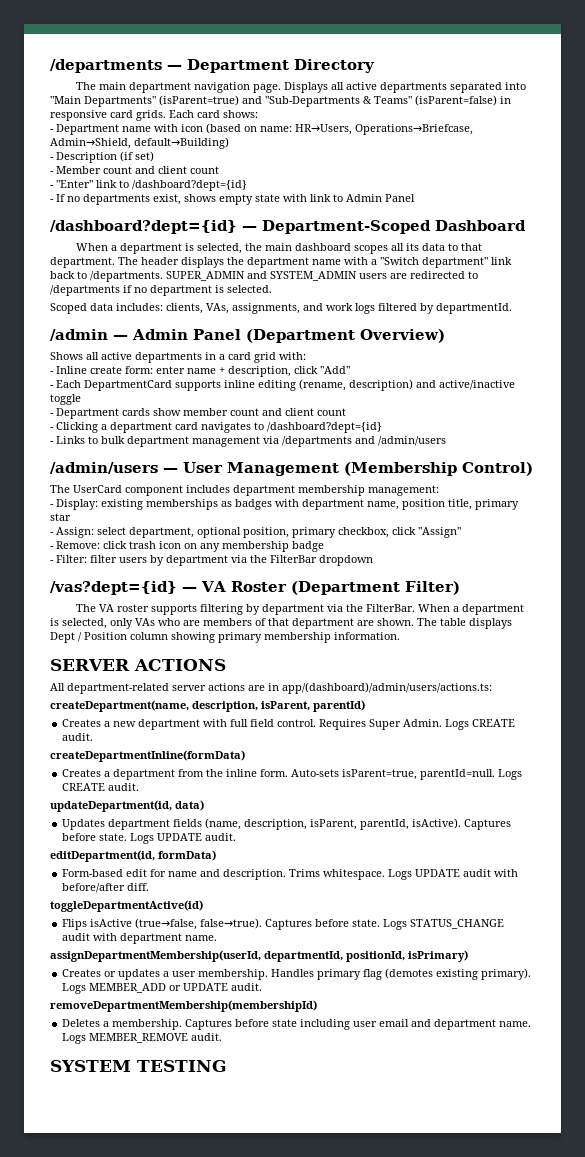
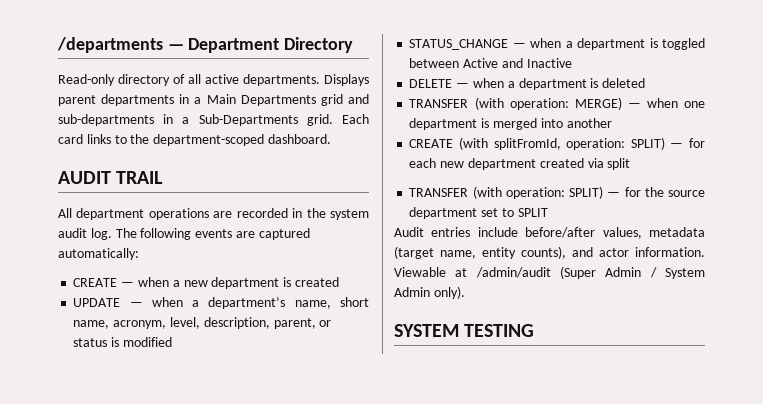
- The main department navigation page. Displays all active departments separated into "Main Departments" (isParent=true) and "Sub-Departments & Teams" (isParent=false) in responsive card grids. Each card shows:
- - Department name with icon (based on name: HR→Users, Operations→Briefcase, Admin→Shield, default→Building)
- - Description (if set)
- - Member count and client count
- - "Enter" link to /dashboard?dept={id}
- - If no departments exist, shows empty state with link to Admin Panel
- /dashboard?dept={id} — Department-Scoped Dashboard
- When a department is selected, the main dashboard scopes all its data to that department. The header displays the department name with a "Switch department" link back to /departments. SUPER_ADMIN and SYSTEM_ADMIN users are redirected to /departments if no department is selected.
- Scoped data includes: clients, VAs, assignments, and work logs filtered by departmentId.
- /admin — Admin Panel (Department Overview)
- Shows all active departments in a card grid with:
- - Inline create form: enter name + description, click "Add"
- - Each DepartmentCard supports inline editing (rename, description) and active/inactive toggle
- - Department cards show member count and client count
- - Clicking a department card navigates to /dashboard?dept={id}
- - Links to bulk department management via /departments and /admin/users
- /admin/users — User Management (Membership Control)
- The UserCard component includes department membership management:
- - Display: existing memberships as badges with department name, position title, primary star
- - Assign: select department, optional position, primary checkbox, click "Assign"
- - Remove: click trash icon on any membership badge
- - Filter: filter users by department via the FilterBar dropdown
- /vas?dept={id} — VA Roster (Department Filter)
- The VA roster supports filtering by department via the FilterBar. When a department is selected, only VAs who are members of that department are shown. The table displays Dept / Position column showing primary membership information.
- SERVER ACTIONS
- All department-related server actions are in app/(dashboard)/admin/users/actions.ts:
- createDepartment(name, description, isParent, parentId)
- Creates a new department with full field control. Requires Super Admin. Logs CREATE audit.
- createDepartmentInline(formData)
- Creates a department from the inline form. Auto-sets isParent=true, parentId=null. Logs CREATE audit.
- updateDepartment(id, data)
- Updates department fields (name, description, isParent, parentId, isActive). Captures before state. Logs UPDATE audit.
- editDepartment(id, formData)
- Form-based edit for name and description. Trims whitespace. Logs UPDATE audit with before/after diff.
- toggleDepartmentActive(id)
- Flips isActive (true→false, false→true). Captures before state. Logs STATUS_CHANGE audit with department name.
- assignDepartmentMembership(userId, departmentId, positionId, isPrimary)
- Creates or updates a user membership. Handles primary flag (demotes existing primary). Logs MEMBER_ADD or UPDATE audit.
- removeDepartmentMembership(membershipId)
- Deletes a membership. Captures before state including user email and department name. Logs MEMBER_REMOVE audit.
+ Read-only directory of all active departments. Displays parent departments in a Main Departments grid and sub-departments in a Sub-Departments grid. Each card links to the department-scoped dashboard.
+ AUDIT TRAIL
+ All department operations are recorded in the system audit log. The following events are captured automatically:
+ CREATE — when a new department is created
+ UPDATE — when a department’s name, short name, acronym, level, description, parent, or status is modified
+ STATUS_CHANGE — when a department is toggled between Active and Inactive
+ DELETE — when a department is deleted
+ TRANSFER (with operation: MERGE) — when one department is merged into another
+ CREATE (with splitFromId, operation: SPLIT) — for each new department created via split
+ TRANSFER (with operation: SPLIT) — for the source department set to SPLIT
+ Audit entries include before/after values, metadata (target name, entity counts), and actor information. Viewable at /admin/audit (Super Admin / System Admin only).

